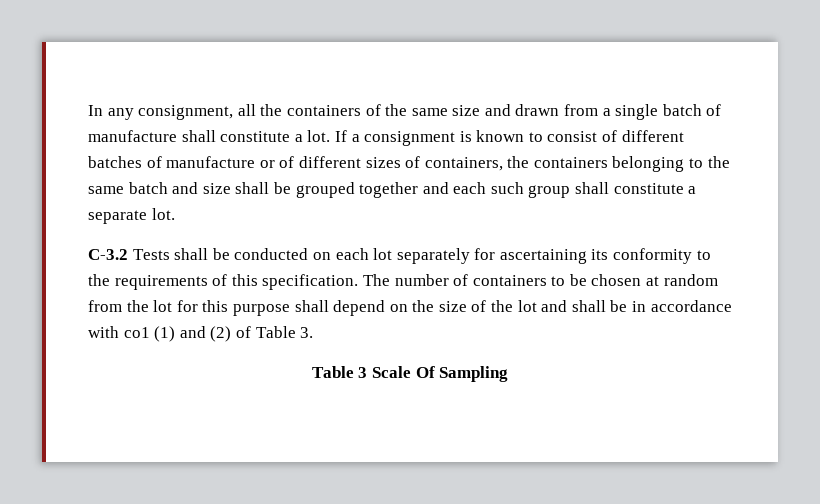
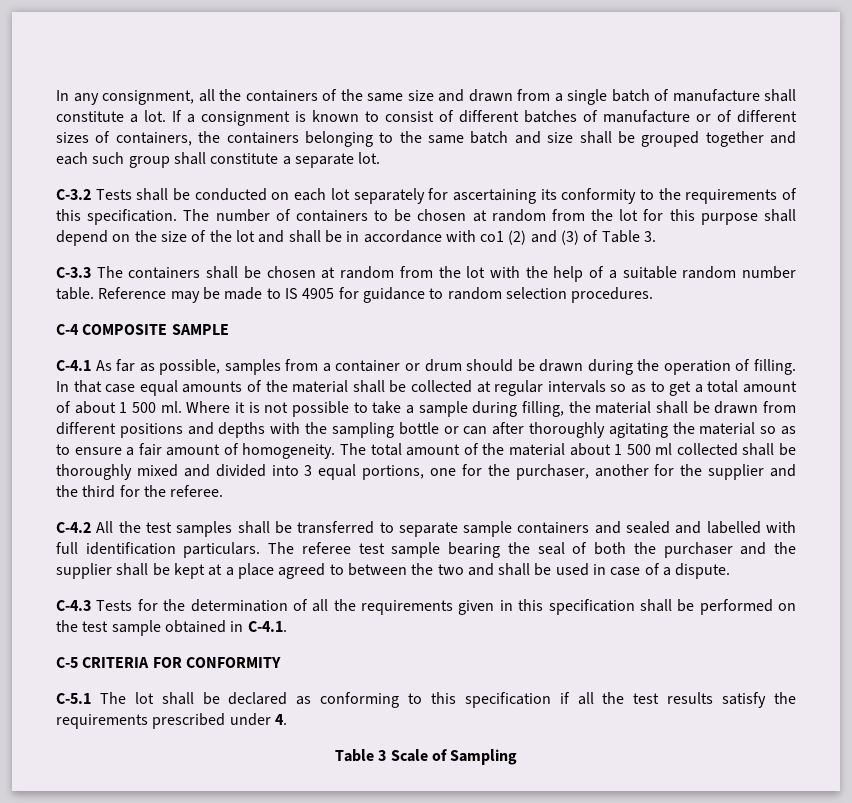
- The number of containers to be chosen at random from the lot for this purpose shall depend on the size of the lot and shall be in accordance with co1 (1) and (2) of Table 3.
+ The number of containers to be chosen at random from the lot for this purpose shall depend on the size of the lot and shall be in accordance with co1 (2) and (3) of Table 3.
+ C-3.3 The containers shall be chosen at random from the lot with the help of a suitable random number table. Reference may be made to IS 4905 for guidance to random selection procedures.
+ C-4 COMPOSITE SAMPLE
+ C-4.1 As far as possible, samples from a container or drum should be drawn during the operation of filling. In that case equal amounts of the material shall be collected at regular intervals so as to get a total amount of about 1 500 ml. Where it is not possible to take a sample during filling, the material shall be drawn from different positions and depths with the sampling bottle or can after thoroughly agitating the material so as to ensure a fair amount of homogeneity. The total amount of the material about 1 500 ml collected shall be thoroughly mixed and divided into 3 equal portions, one for the purchaser, another for the supplier and the third for the referee.
+ C-4.2 All the test samples shall be transferred to separate sample containers and sealed and labelled with full identification particulars. The referee test sample bearing the seal of both the purchaser and the supplier shall be kept at a place agreed to between the two and shall be used in case of a dispute.
+ C-4.3 Tests for the determination of all the requirements given in this specification shall be performed on the test sample obtained in C-4.1.
+ C-5 CRITERIA FOR CONFORMITY
+ C-5.1 The lot shall be declared as conforming to this specification if all the test results satisfy the requirements prescribed under 4.
- Table 3 Scale Of Sampling
+ Table 3 Scale of Sampling

